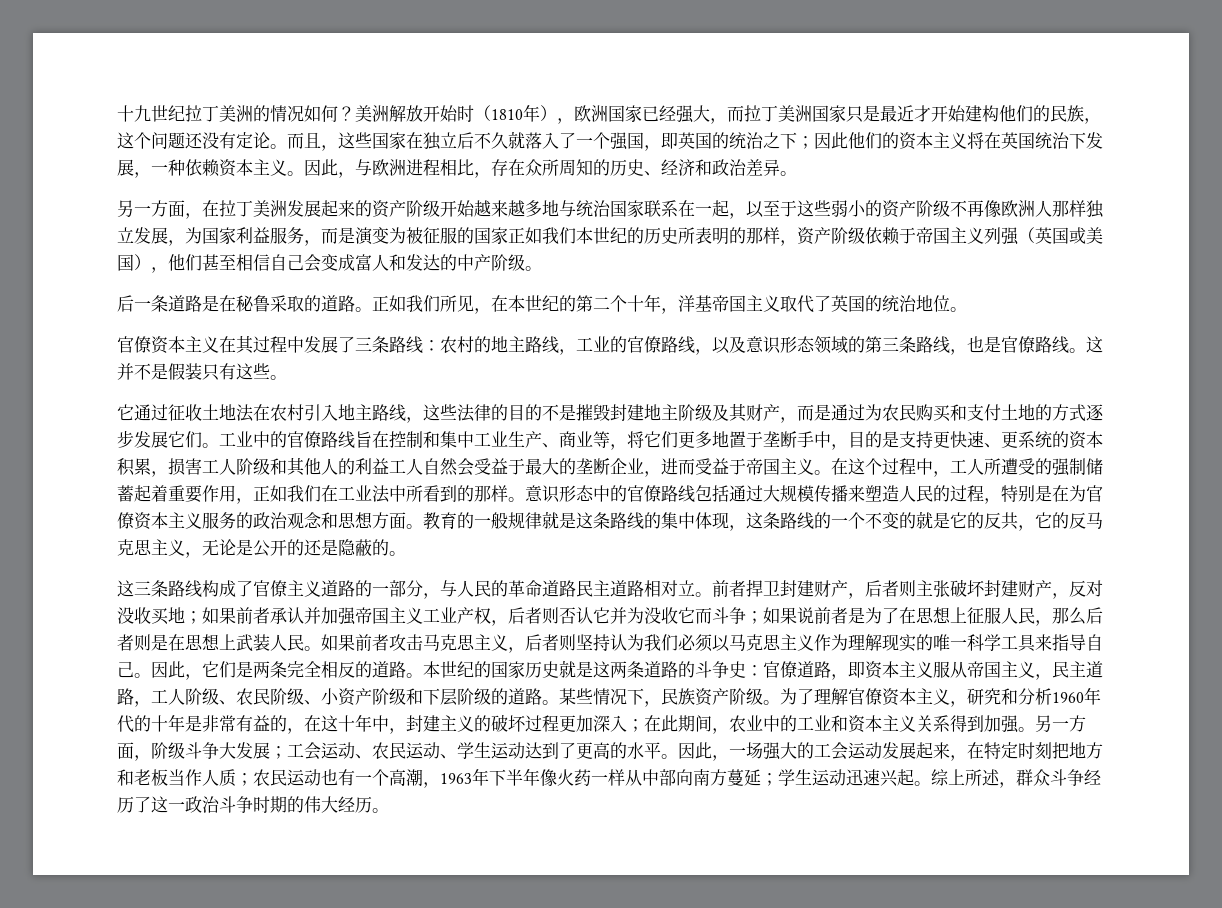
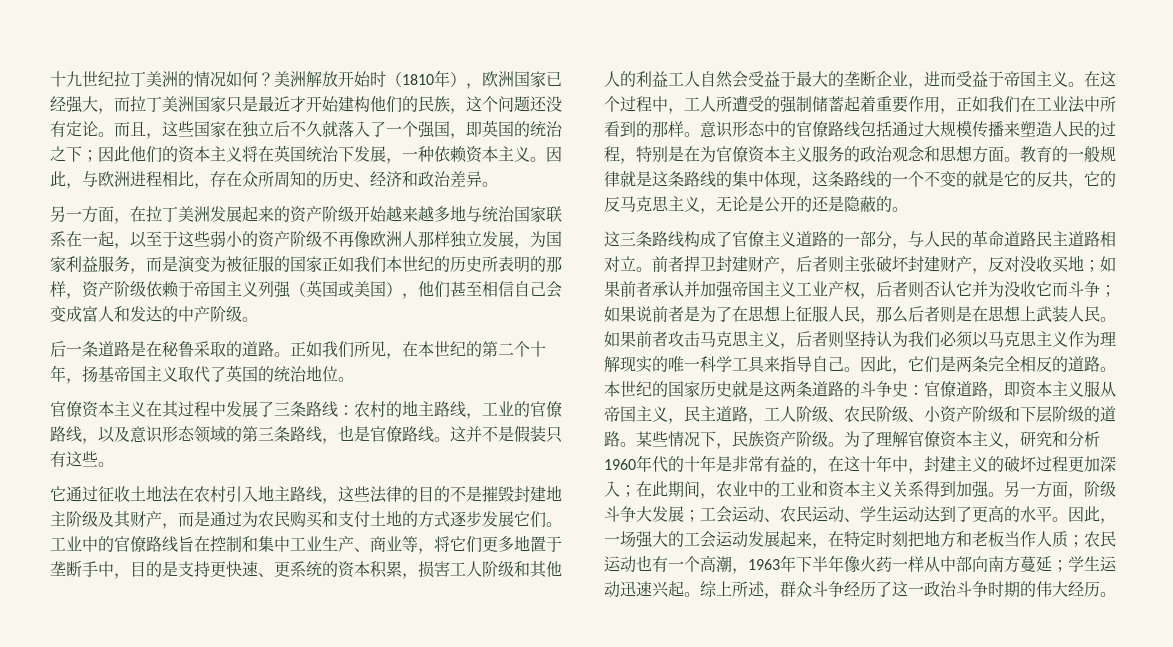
- 正如我们所见，在本世纪的第二个十年，洋基帝国主义取代了英国的统治地位。
+ 正如我们所见，在本世纪的第二个十年，扬基帝国主义取代了英国的统治地位。

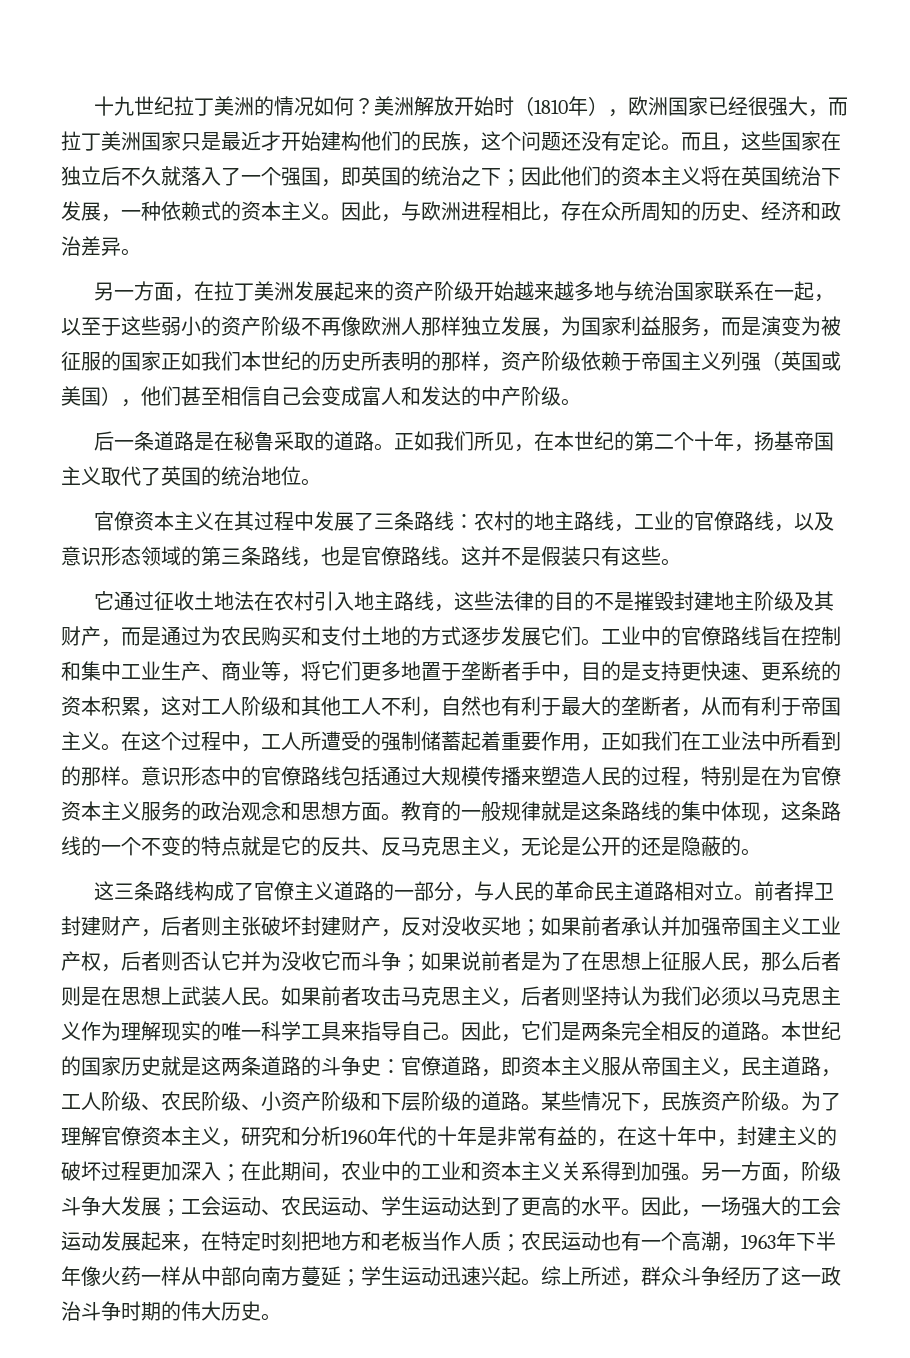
- 美洲解放开始时（1810年），欧洲国家已经强大，而拉丁美洲国家只是最近才开始建构他们的民族，这个问题还没有定论。
+ 美洲解放开始时（1810年），欧洲国家已经很强大，而拉丁美洲国家只是最近才开始建构他们的民族，这个问题还没有定论。
- 而且，这些国家在独立后不久就落入了一个强国，即英国的统治之下；因此他们的资本主义将在英国统治下发展，一种依赖资本主义。
+ 而且，这些国家在独立后不久就落入了一个强国，即英国的统治之下；因此他们的资本主义将在英国统治下发展，一种依赖式的资本主义。
- 工业中的官僚路线旨在控制和集中工业生产、商业等，将它们更多地置于垄断手中，目的是支持更快速、更系统的资本积累，损害工人阶级和其他人的利益工人自然会受益于最大的垄断企业，进而受益于帝国主义。
+ 工业中的官僚路线旨在控制和集中工业生产、商业等，将它们更多地置于垄断者手中，目的是支持更快速、更系统的资本积累，这对工人阶级和其他工人不利，自然也有利于最大的垄断者，从而有利于帝国主义。
- 教育的一般规律就是这条路线的集中体现，这条路线的一个不变的就是它的反共，它的反马克思主义，无论是公开的还是隐蔽的。
+ 教育的一般规律就是这条路线的集中体现，这条路线的一个不变的特点就是它的反共、反马克思主义，无论是公开的还是隐蔽的。
- 这三条路线构成了官僚主义道路的一部分，与人民的革命道路民主道路相对立。
+ 这三条路线构成了官僚主义道路的一部分，与人民的革命民主道路相对立。
- 综上所述，群众斗争经历了这一政治斗争时期的伟大经历。
+ 综上所述，群众斗争经历了这一政治斗争时期的伟大历史。

